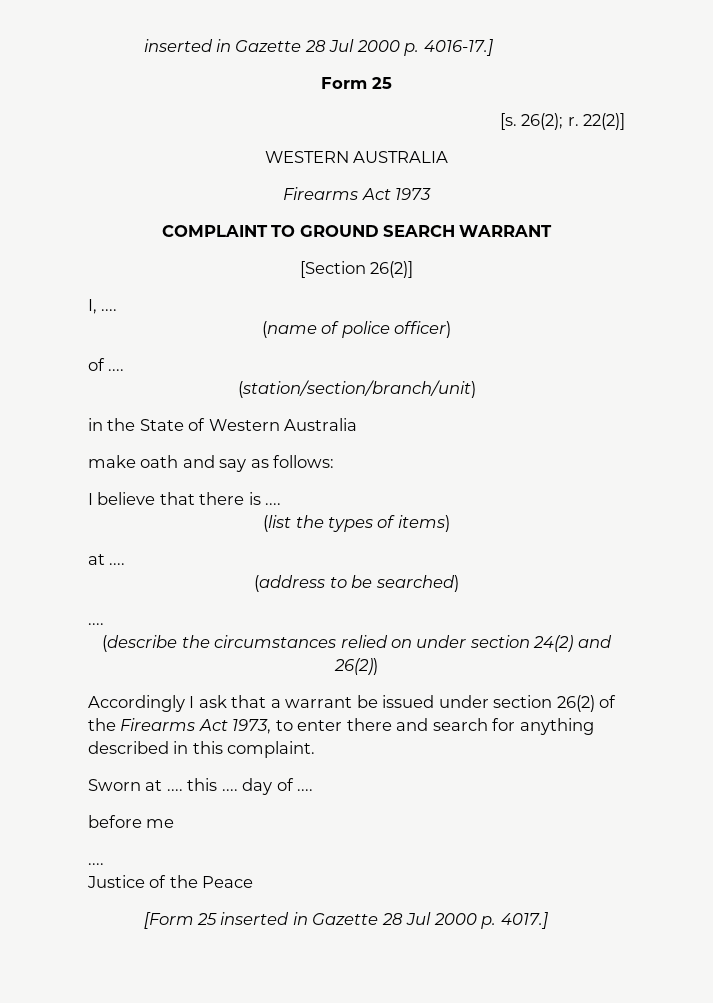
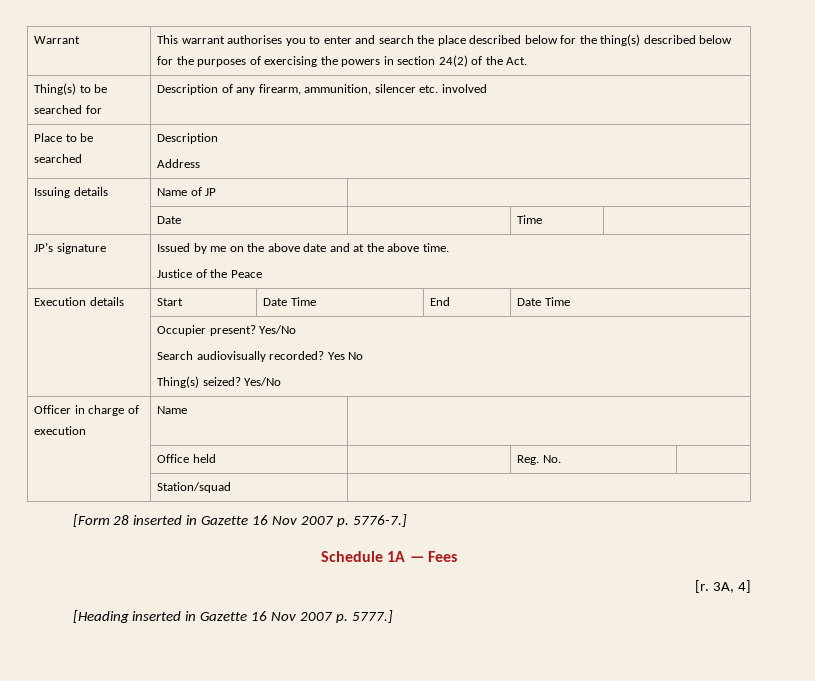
- inserted in Gazette 28 Jul 2000 p. 4016-17.]
- Form 25
- [s. 26(2); r. 22(2)]
- WESTERN AUSTRALIA
- Firearms Act 1973
- COMPLAINT TO GROUND SEARCH WARRANT
- [Section 26(2)]
- I, ....
- (name of police officer)
- of ....
- (station/section/branch/unit)
- in the State of Western Australia
- make oath and say as follows:
- I believe that there is ....
- (list the types of items)
- at ....
- (address to be searched)
- ....
- (describe the circumstances relied on under section 24(2) and 26(2))
- Accordingly I ask that a warrant be issued under section 26(2) of the Firearms Act 1973, to enter there and search for anything described in this complaint.
- Sworn at .... this .... day of ....
- before me
- ....
+ Warrant | This warrant authorises you to enter and search the place described below for the thing(s) described below for the purposes of exercising the powers in section 24(2) of the Act.
+ Thing(s) to be searched for | Description of any firearm, ammunition, silencer etc. involved
+ Place to be searched | Description
+ Address
+ Issuing details | Name of JP |
+ | Date | | Time |
+ JP’s signature | Issued by me on the above date and at the above time.
  Justice of the Peace
+ Execution details | Start | Date Time | End | Date Time
+ | Occupier present? Yes/No
+ Search audiovisually recorded? Yes No
+ Thing(s) seized? Yes/No
+ Officer in charge of execution | Name |
+ | Office held | | Reg. No. |
+ | Station/squad |
- [Form 25 inserted in Gazette 28 Jul 2000 p. 4017.]
+ [Form 28 inserted in Gazette 16 Nov 2007 p. 5776-7.]
+ Schedule 1A — Fees
+ [r. 3A, 4]
+ [Heading inserted in Gazette 16 Nov 2007 p. 5777.]

